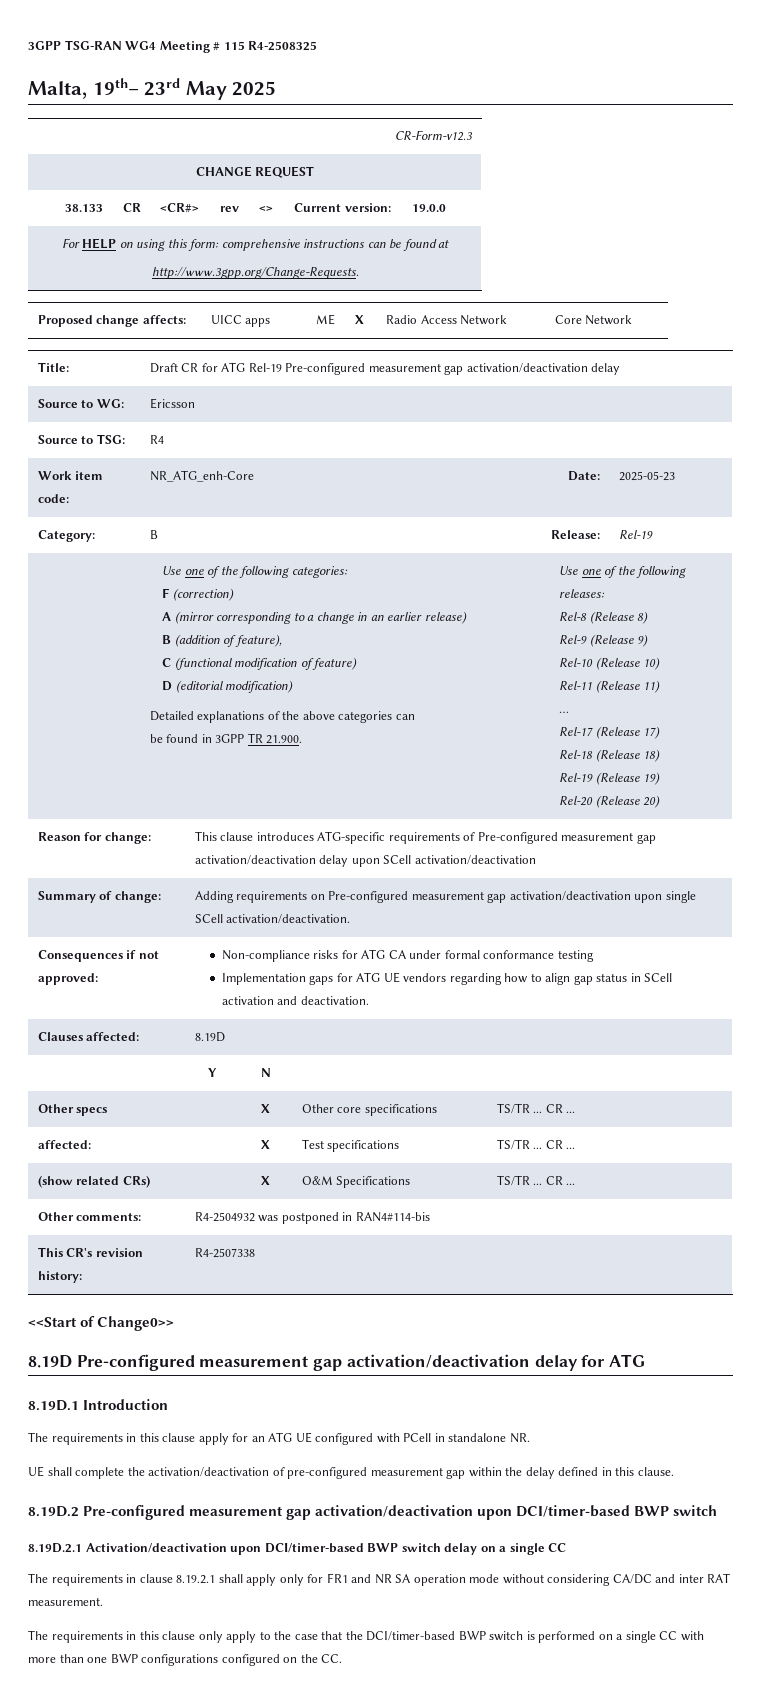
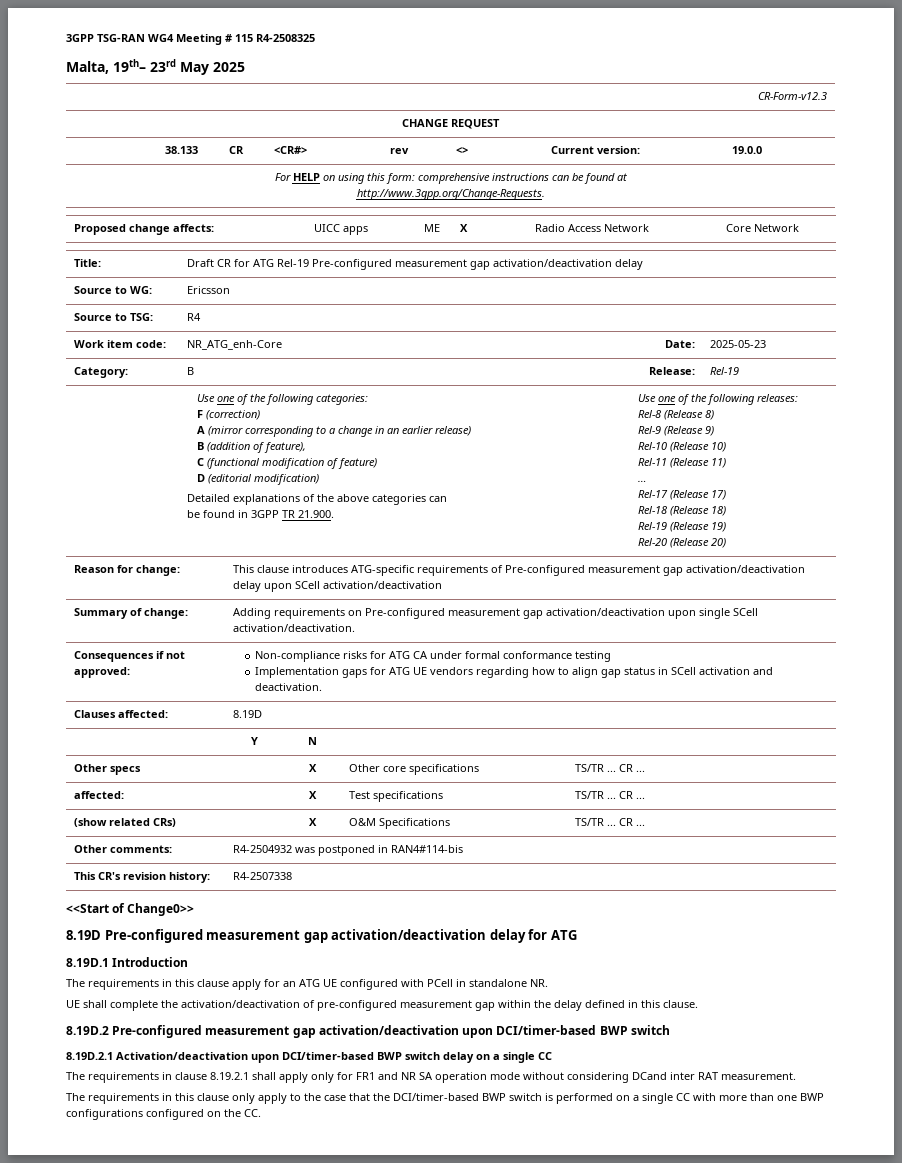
- The requirements in clause 8.19.2.1 shall apply only for FR1 and NR SA operation mode without considering CA/DC and inter RAT measurement.
+ The requirements in clause 8.19.2.1 shall apply only for FR1 and NR SA operation mode without considering DCand inter RAT measurement.

